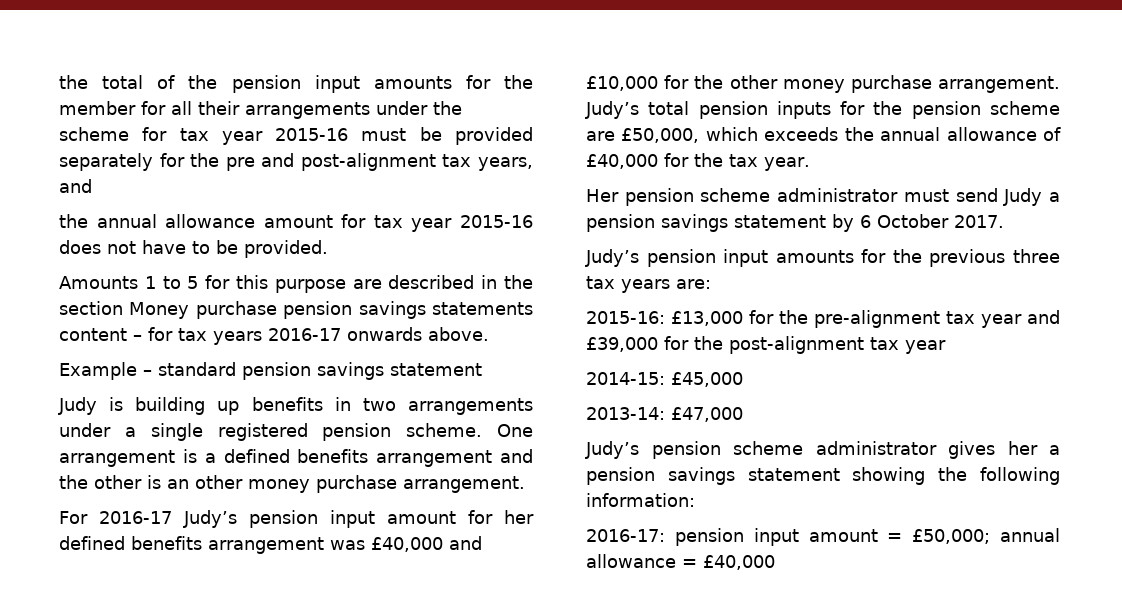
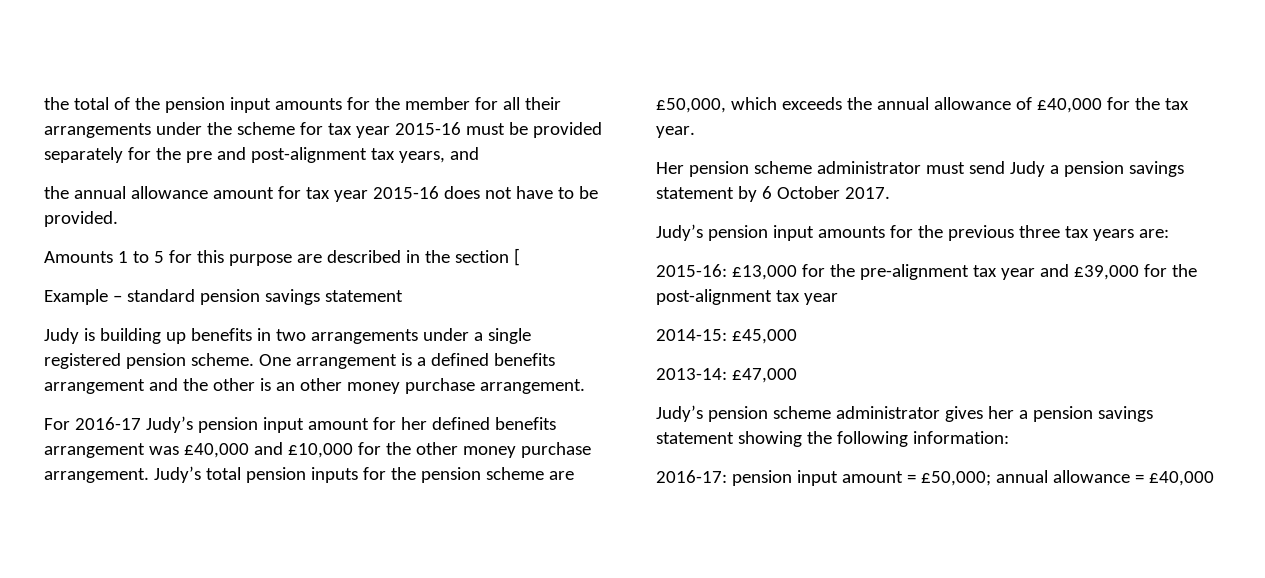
- Amounts 1 to 5 for this purpose are described in the section Money purchase pension savings statements content – for tax years 2016-17 onwards above.
+ Amounts 1 to 5 for this purpose are described in the section [

